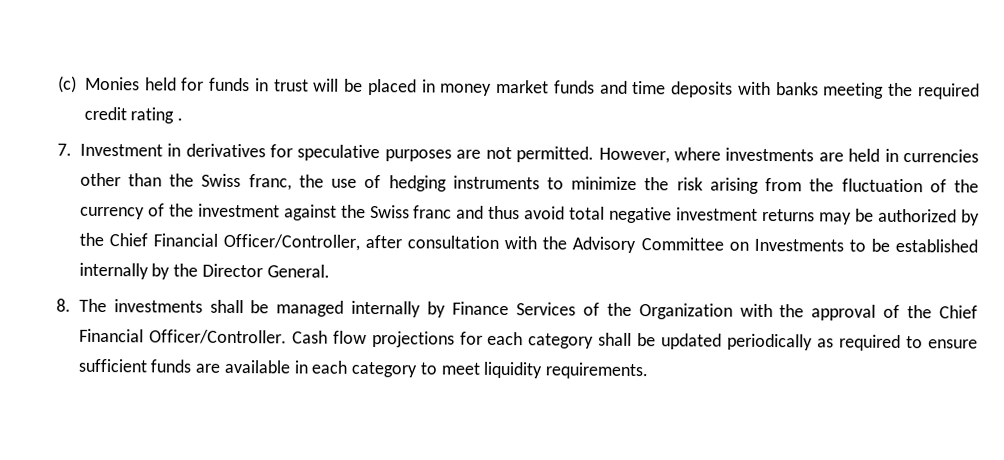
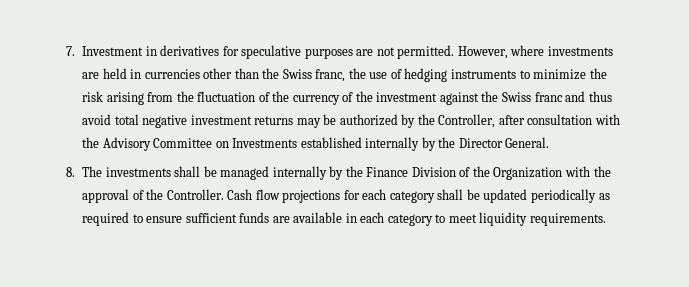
- (c) Monies held for funds in trust will be placed in money market funds and time deposits with banks meeting the required credit rating .
- However, where investments are held in currencies other than the Swiss franc, the use of hedging instruments to minimize the risk arising from the fluctuation of the currency of the investment against the Swiss franc and thus avoid total negative investment returns may be authorized by the Chief Financial Officer/Controller, after consultation with the Advisory Committee on Investments to be established internally by the Director General.
+ However, where investments are held in currencies other than the Swiss franc, the use of hedging instruments to minimize the risk arising from the fluctuation of the currency of the investment against the Swiss franc and thus avoid total negative investment returns may be authorized by the Controller, after consultation with the Advisory Committee on Investments established internally by the Director General.
- 8. The investments shall be managed internally by Finance Services of the Organization with the approval of the Chief Financial Officer/Controller.
+ 8. The investments shall be managed internally by the Finance Division of the Organization with the approval of the Controller.

